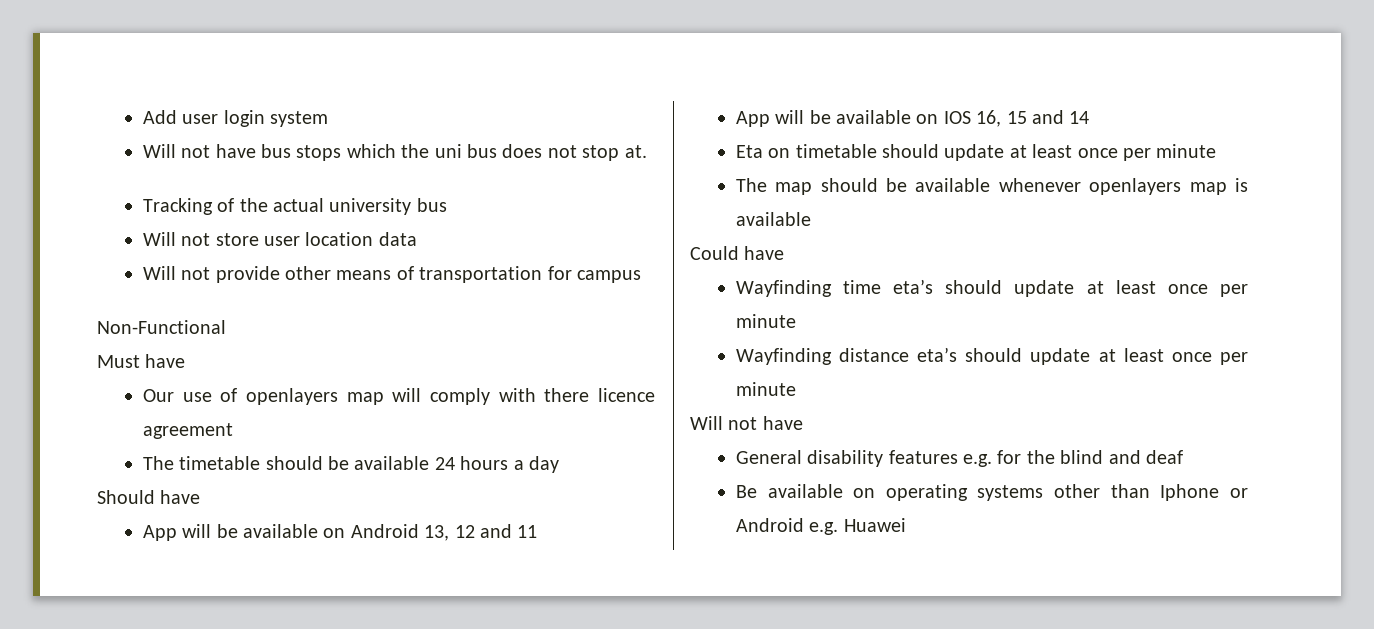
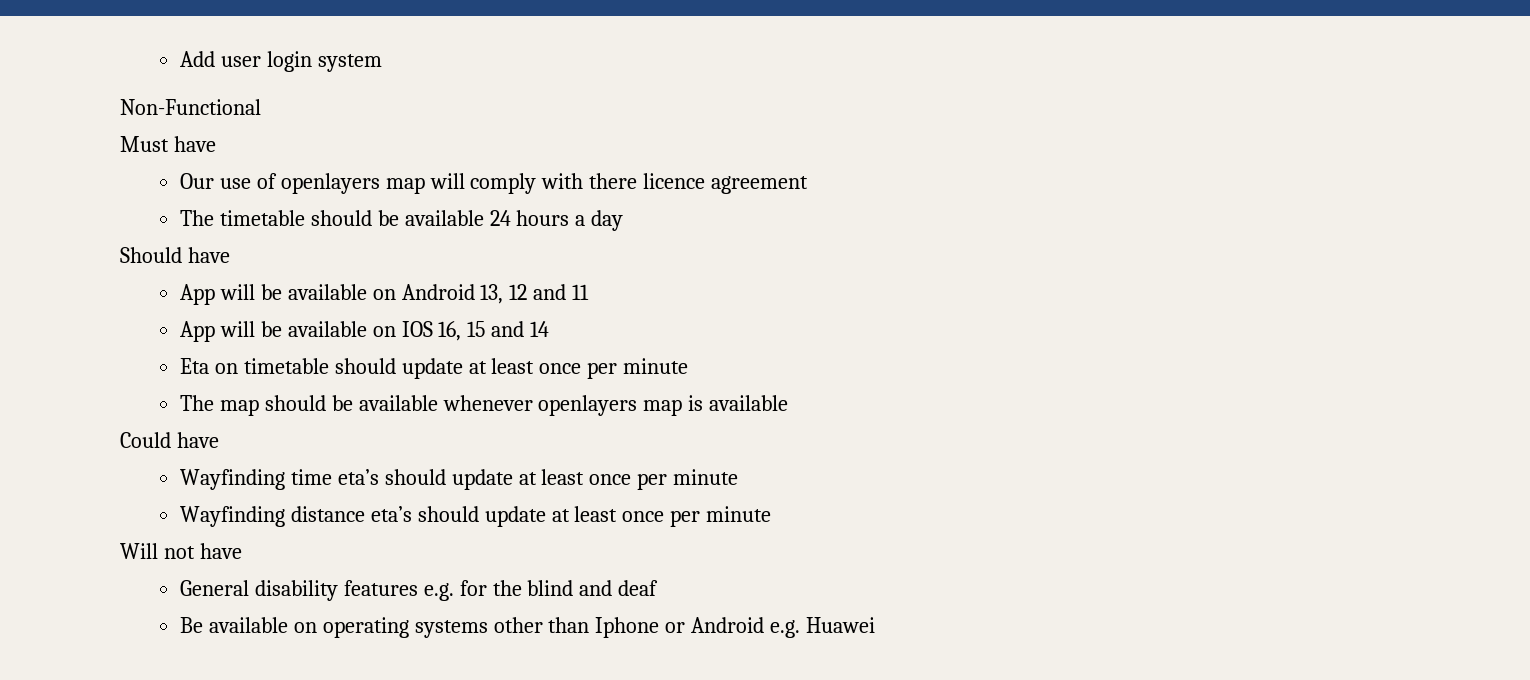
- Will not have bus stops which the uni bus does not stop at.
- Tracking of the actual university bus
- Will not store user location data
- Will not provide other means of transportation for campus

